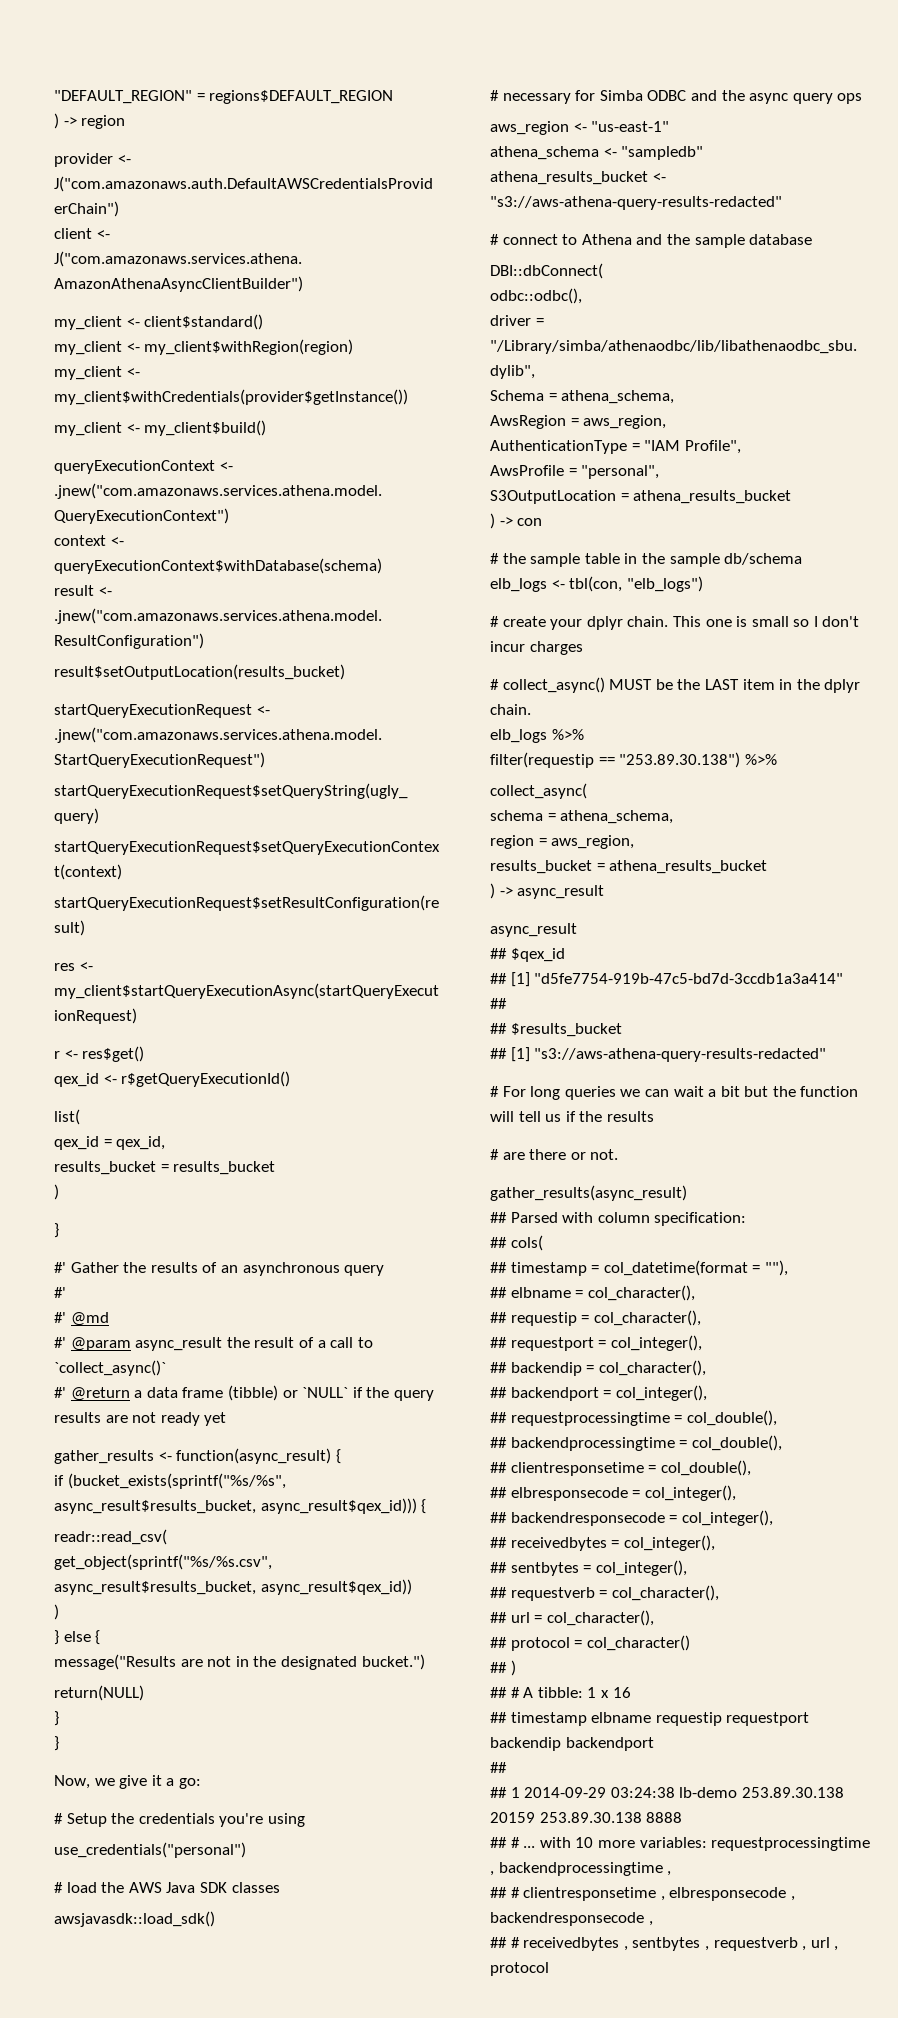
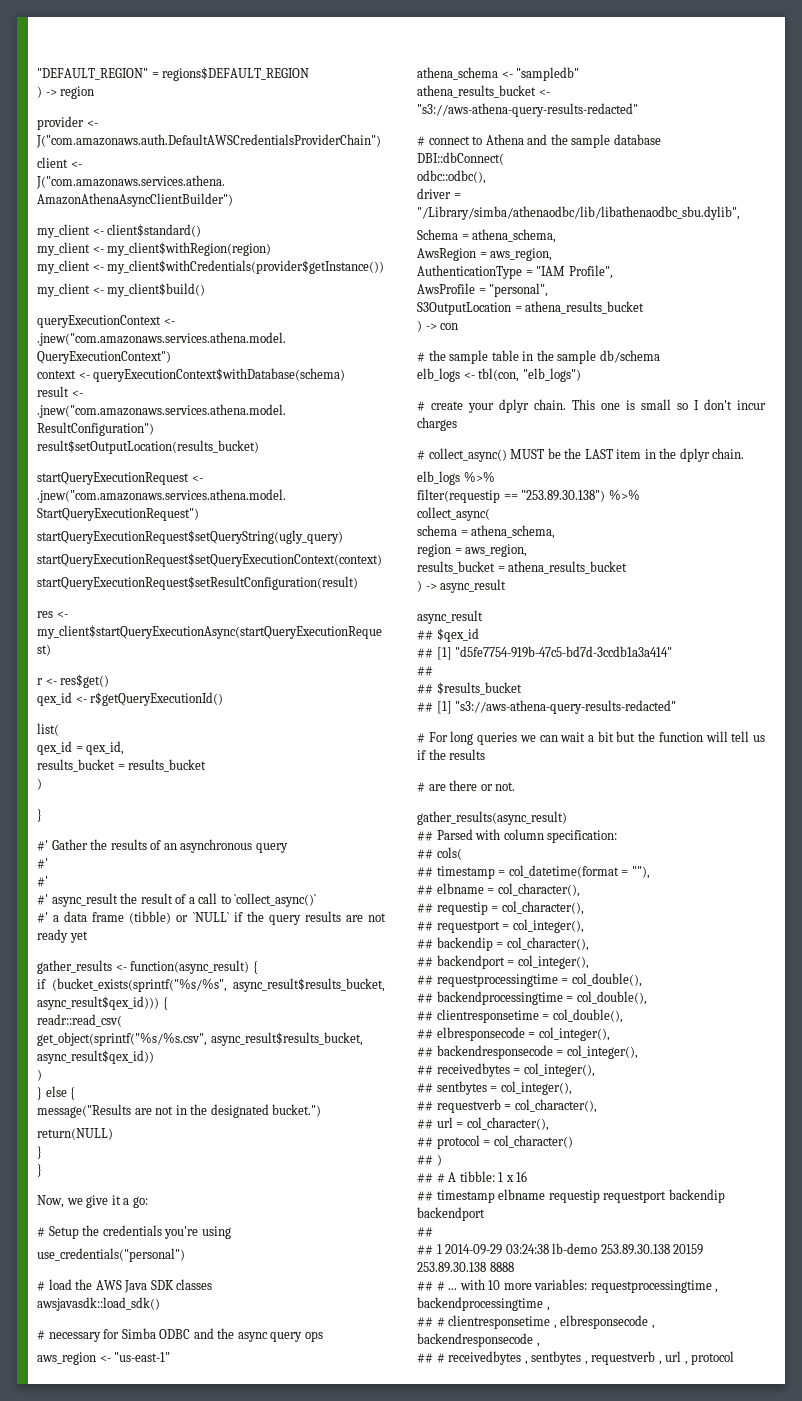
  #' Gather the results of an asynchronous query
  #'
- #' @md
- #' @param async_result the result of a call to `collect_async()`
+ #'
+ #' async_result the result of a call to `collect_async()`
- #' @return a data frame (tibble) or `NULL` if the query results are not ready yet
+ #' a data frame (tibble) or `NULL` if the query results are not ready yet

